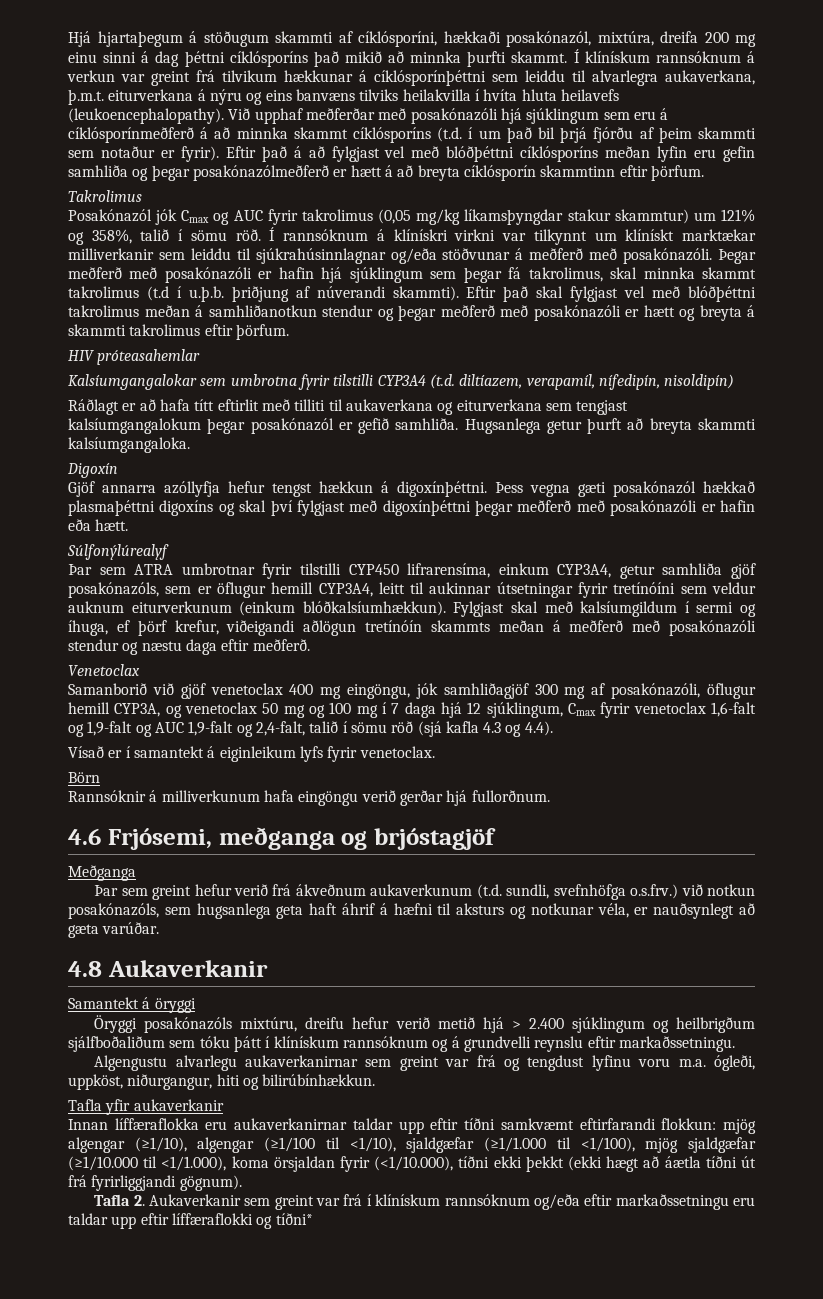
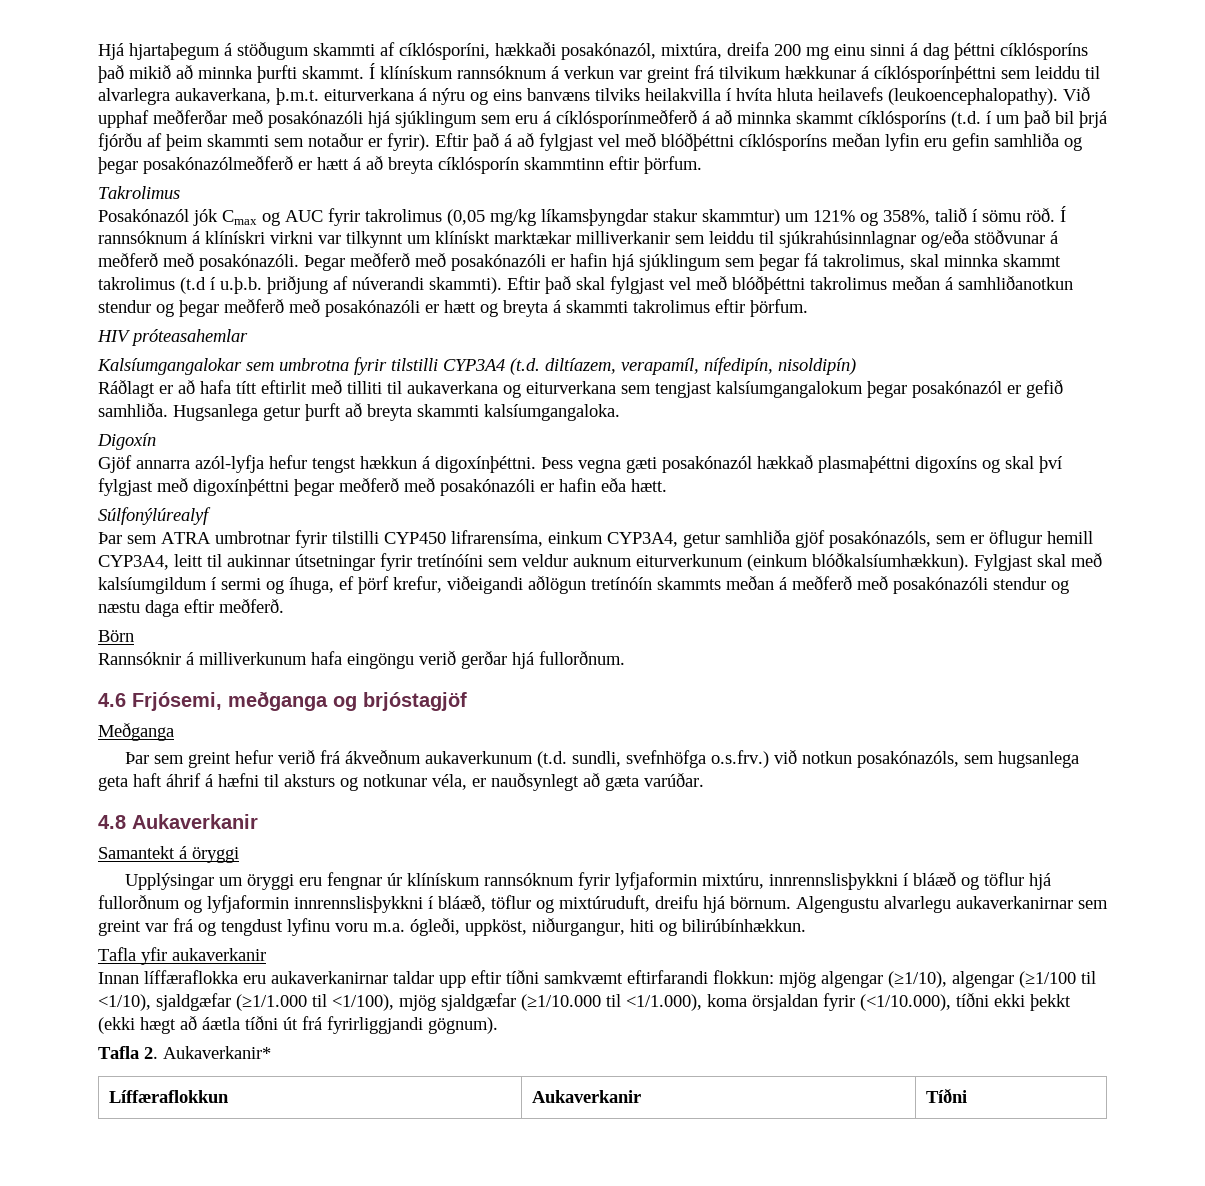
- Gjöf annarra azóllyfja hefur tengst hækkun á digoxínþéttni.
+ Gjöf annarra azól-lyfja hefur tengst hækkun á digoxínþéttni.
- Venetoclax
- Samanborið við gjöf venetoclax 400 mg eingöngu, jók samhliðagjöf 300 mg af posakónazóli, öflugur hemill CYP3A, og venetoclax 50 mg og 100 mg í 7 daga hjá 12 sjúklingum, Cmax fyrir venetoclax 1,6-falt og 1,9-falt og AUC 1,9-falt og 2,4-falt, talið í sömu röð (sjá kafla 4.3 og 4.4).
- Vísað er í samantekt á eiginleikum lyfs fyrir venetoclax.
- Öryggi posakónazóls mixtúru, dreifu hefur verið metið hjá > 2.400 sjúklingum og heilbrigðum sjálfboðaliðum sem tóku þátt í klínískum rannsóknum og á grundvelli reynslu eftir markaðssetningu.
- Algengustu alvarlegu aukaverkanirnar sem greint var frá og tengdust lyfinu voru m.a. ógleði, uppköst, niðurgangur, hiti og bilirúbínhækkun.
+ Upplýsingar um öryggi eru fengnar úr klínískum rannsóknum fyrir lyfjaformin mixtúru, innrennslisþykkni í bláæð og töflur hjá fullorðnum og lyfjaformin innrennslisþykkni í bláæð, töflur og mixtúruduft, dreifu hjá börnum. Algengustu alvarlegu aukaverkanirnar sem greint var frá og tengdust lyfinu voru m.a. ógleði, uppköst, niðurgangur, hiti og bilirúbínhækkun.
- Tafla 2. Aukaverkanir sem greint var frá í klínískum rannsóknum og/eða eftir markaðssetningu eru taldar upp eftir líffæraflokki og tíðni*
+ Tafla 2. Aukaverkanir*
+ Líffæraflokkun | Aukaverkanir | Tíðni

